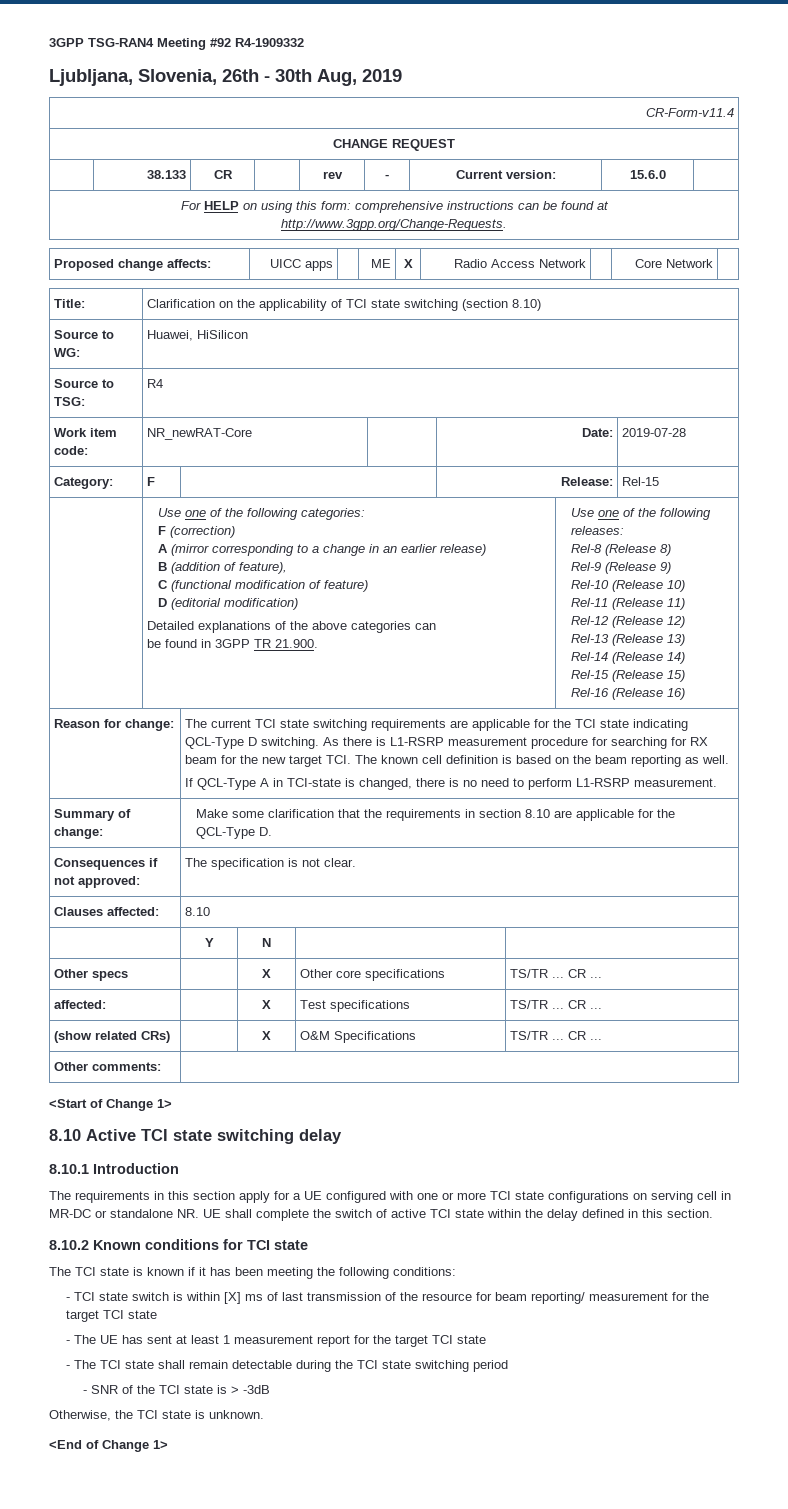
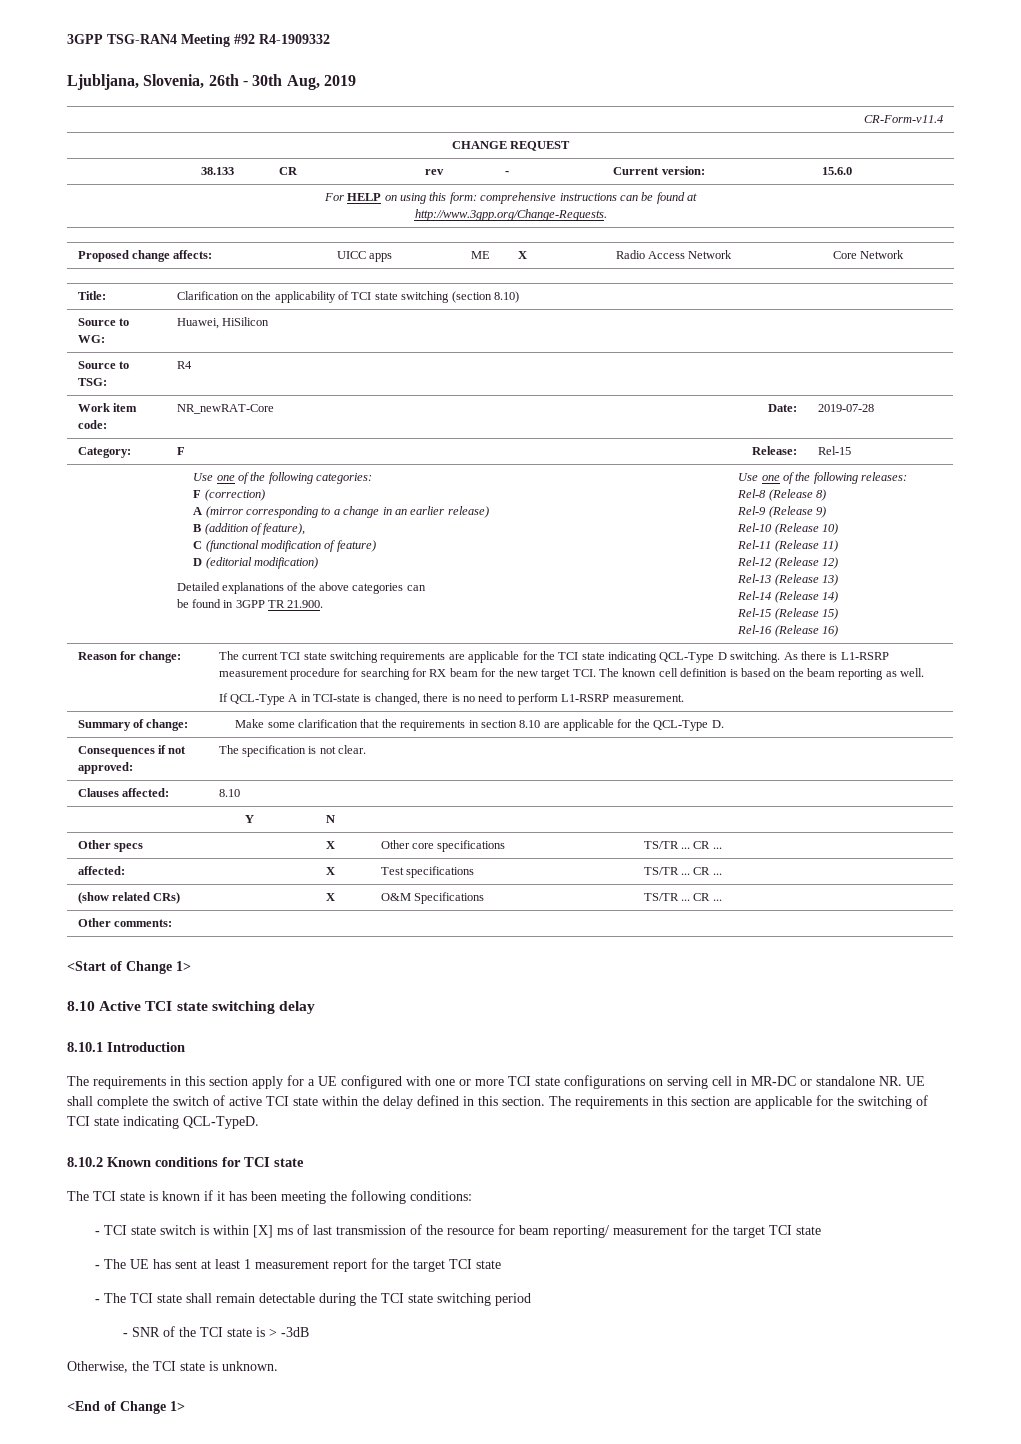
+ The requirements in this section are applicable for the switching of TCI state indicating QCL-TypeD.

